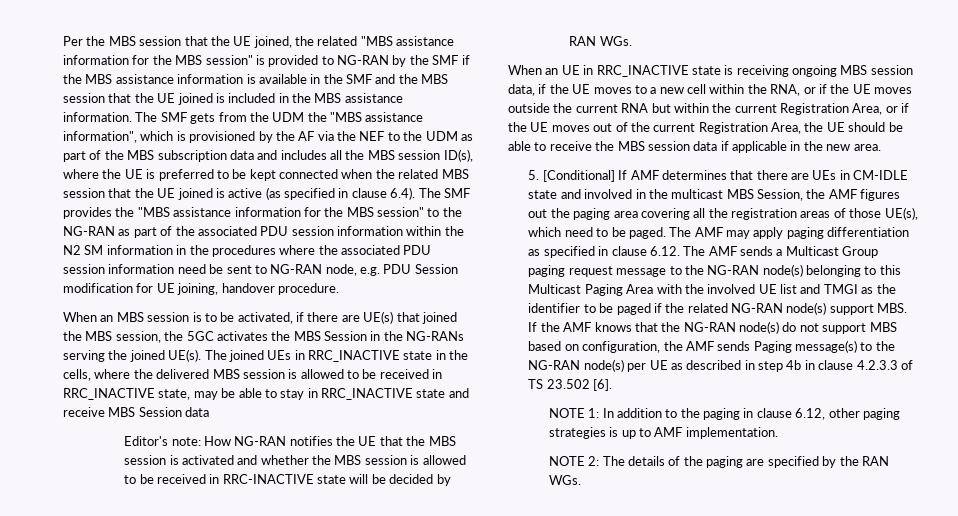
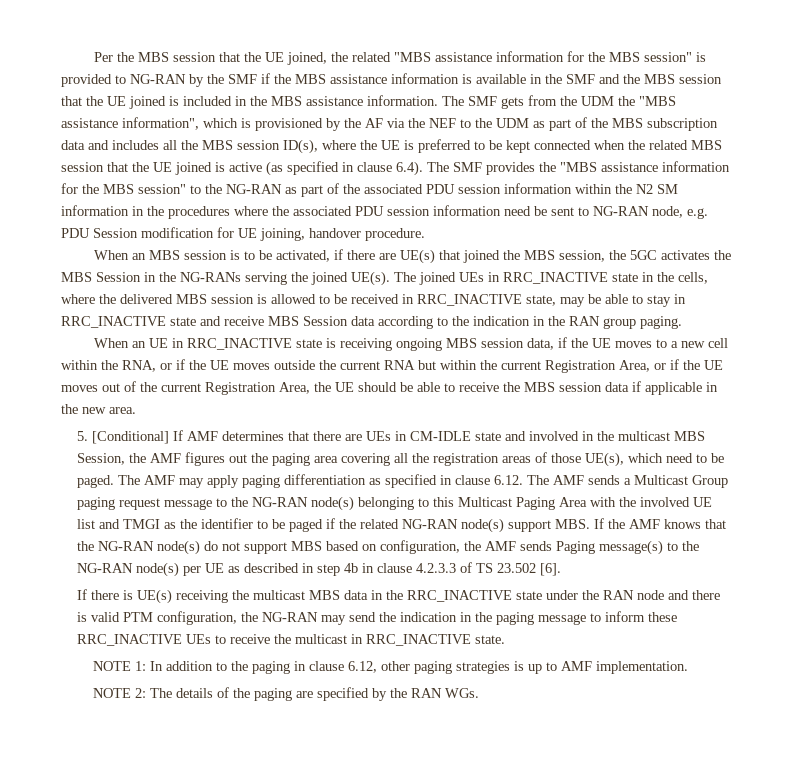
- The joined UEs in RRC_INACTIVE state in the cells, where the delivered MBS session is allowed to be received in RRC_INACTIVE state, may be able to stay in RRC_INACTIVE state and receive MBS Session data
- Editor's note: How NG-RAN notifies the UE that the MBS session is activated and whether the MBS session is allowed to be received in RRC-INACTIVE state will be decided by RAN WGs.
+ The joined UEs in RRC_INACTIVE state in the cells, where the delivered MBS session is allowed to be received in RRC_INACTIVE state, may be able to stay in RRC_INACTIVE state and receive MBS Session data according to the indication in the RAN group paging.
+ If there is UE(s) receiving the multicast MBS data in the RRC_INACTIVE state under the RAN node and there is valid PTM configuration, the NG-RAN may send the indication in the paging message to inform these RRC_INACTIVE UEs to receive the multicast in RRC_INACTIVE state.

